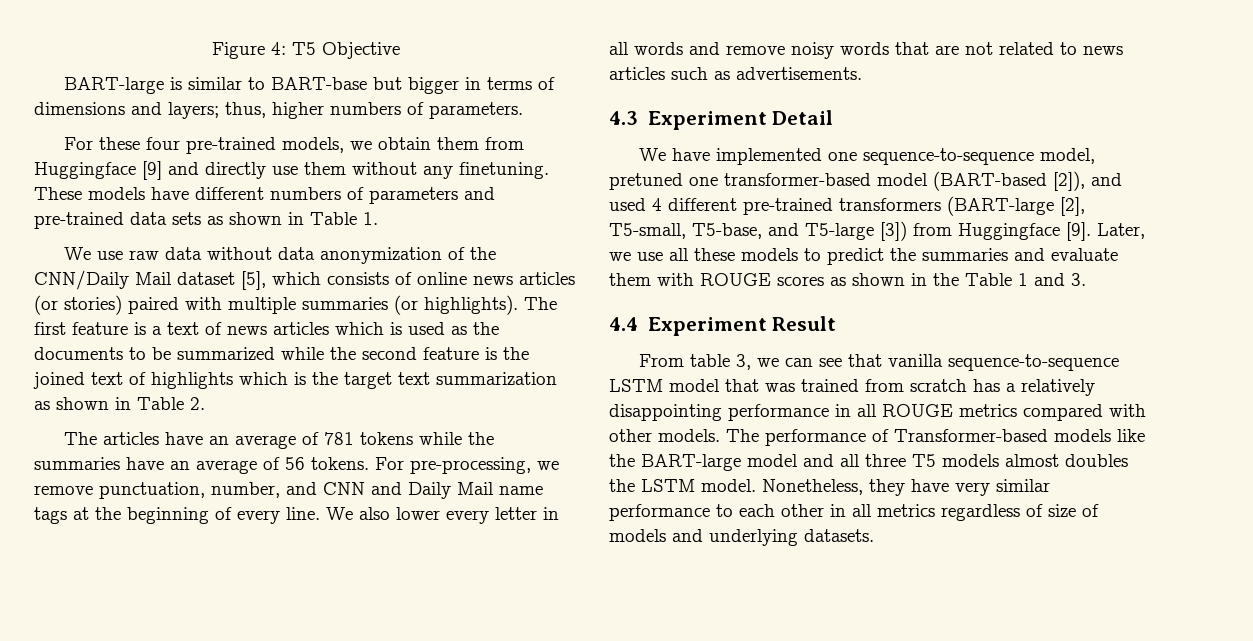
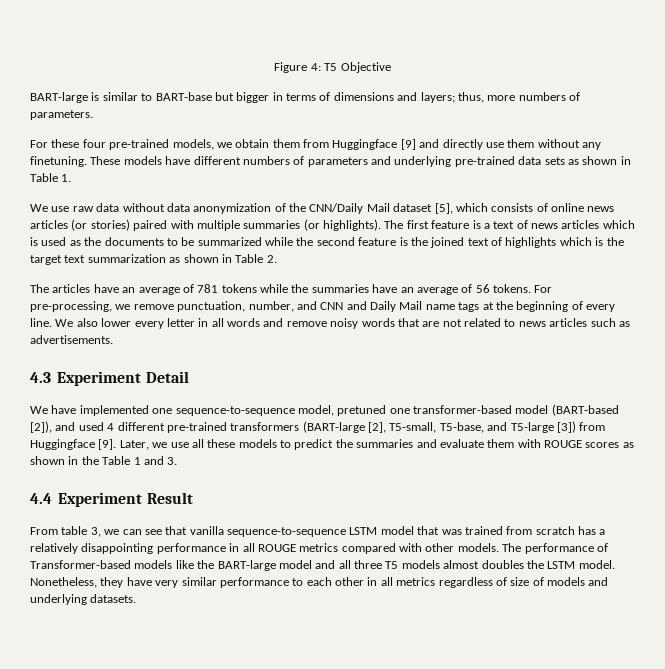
- BART-large is similar to BART-base but bigger in terms of dimensions and layers; thus, higher numbers of parameters.
+ BART-large is similar to BART-base but bigger in terms of dimensions and layers; thus, more numbers of parameters.
- These models have different numbers of parameters and pre-trained data sets as shown in Table 1.
+ These models have different numbers of parameters and underlying pre-trained data sets as shown in Table 1.

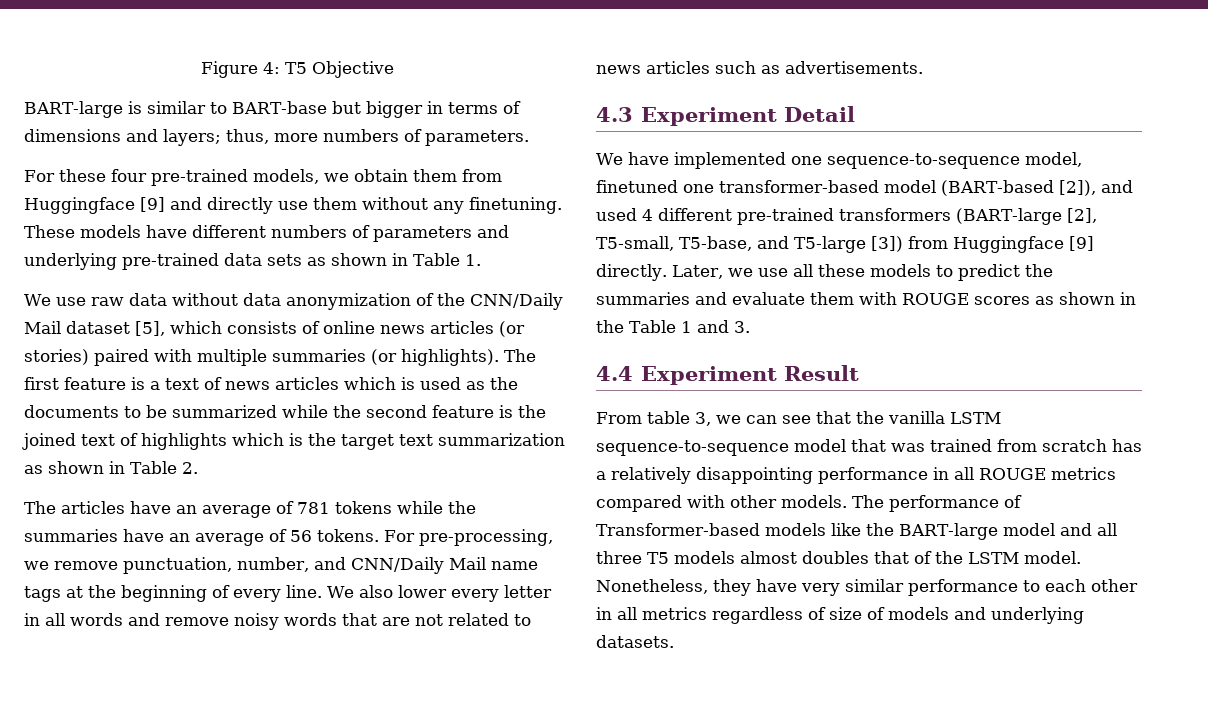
- For pre-processing, we remove punctuation, number, and CNN and Daily Mail name tags at the beginning of every line.
+ For pre-processing, we remove punctuation, number, and CNN/Daily Mail name tags at the beginning of every line.
- We have implemented one sequence-to-sequence model, pretuned one transformer-based model (BART-based [2]), and used 4 different pre-trained transformers (BART-large [2], T5-small, T5-base, and T5-large [3]) from Huggingface [9].
+ We have implemented one sequence-to-sequence model, finetuned one transformer-based model (BART-based [2]), and used 4 different pre-trained transformers (BART-large [2], T5-small, T5-base, and T5-large [3]) from Huggingface [9] directly.
- From table 3, we can see that vanilla sequence-to-sequence LSTM model that was trained from scratch has a relatively disappointing performance in all ROUGE metrics compared with other models.
+ From table 3, we can see that the vanilla LSTM sequence-to-sequence model that was trained from scratch has a relatively disappointing performance in all ROUGE metrics compared with other models.
- The performance of Transformer-based models like the BART-large model and all three T5 models almost doubles the LSTM model.
+ The performance of Transformer-based models like the BART-large model and all three T5 models almost doubles that of the LSTM model.

